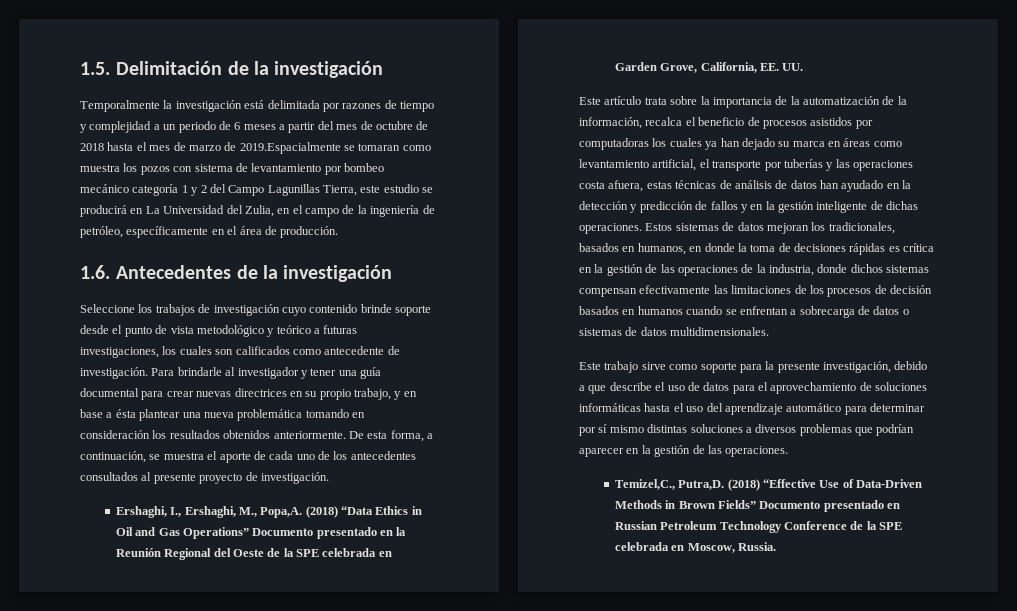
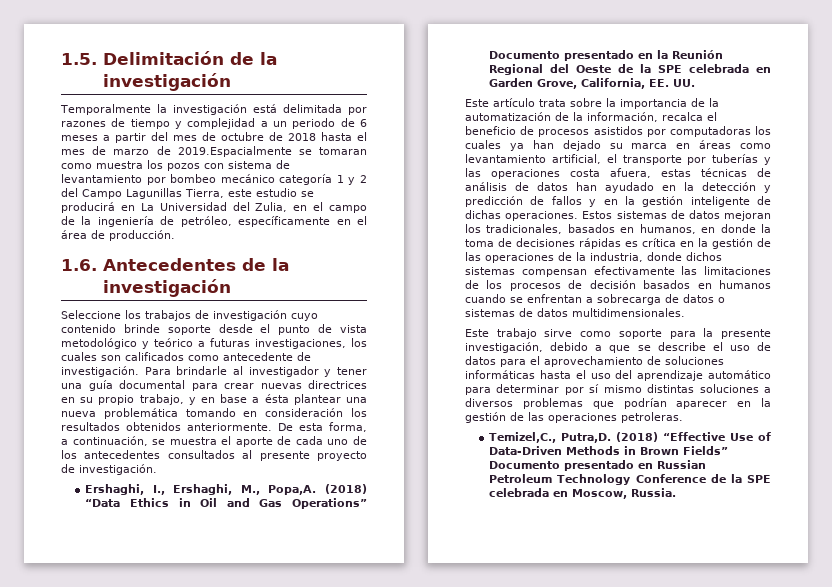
- Este trabajo sirve como soporte para la presente investigación, debido a que describe el uso de datos para el aprovechamiento de soluciones informáticas hasta el uso del aprendizaje automático para determinar por sí mismo distintas soluciones a diversos problemas que podrían aparecer en la gestión de las operaciones.
+ Este trabajo sirve como soporte para la presente investigación, debido a que se describe el uso de datos para el aprovechamiento de soluciones informáticas hasta el uso del aprendizaje automático para determinar por sí mismo distintas soluciones a diversos problemas que podrían aparecer en la gestión de las operaciones petroleras.

